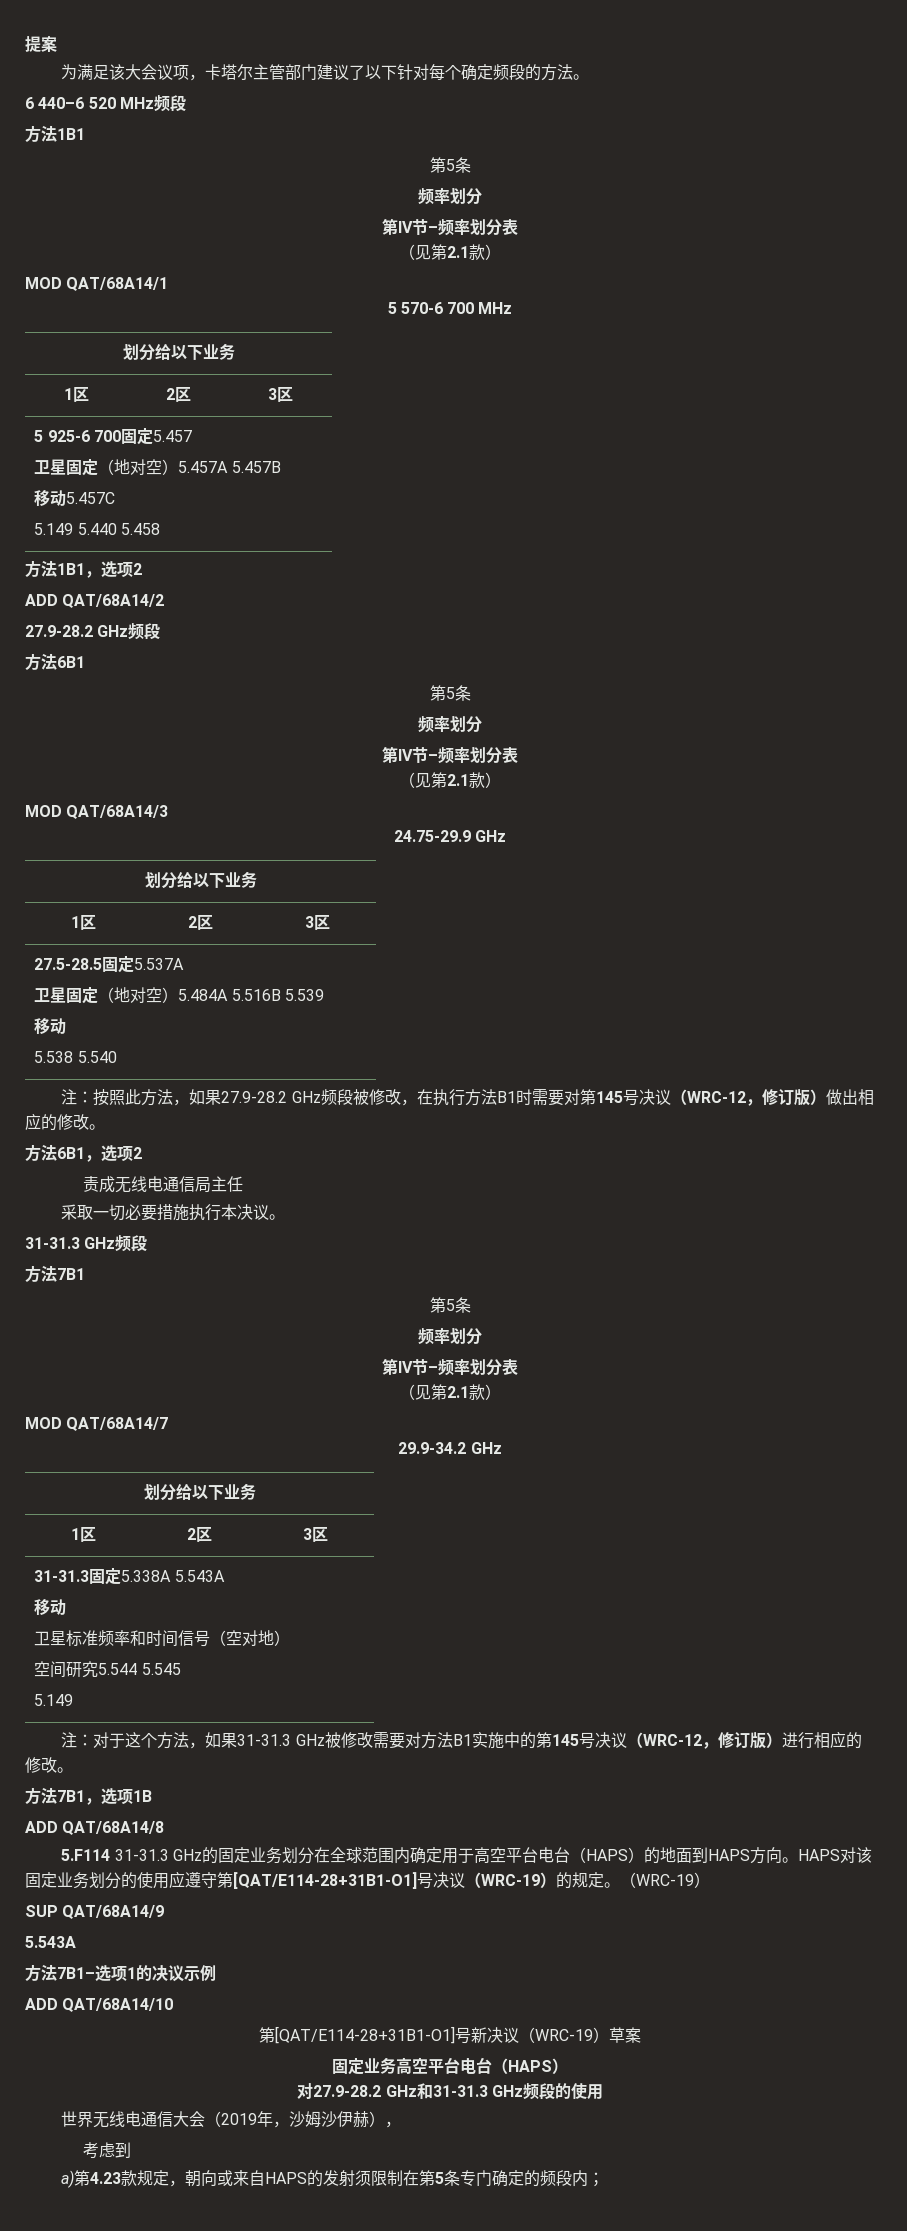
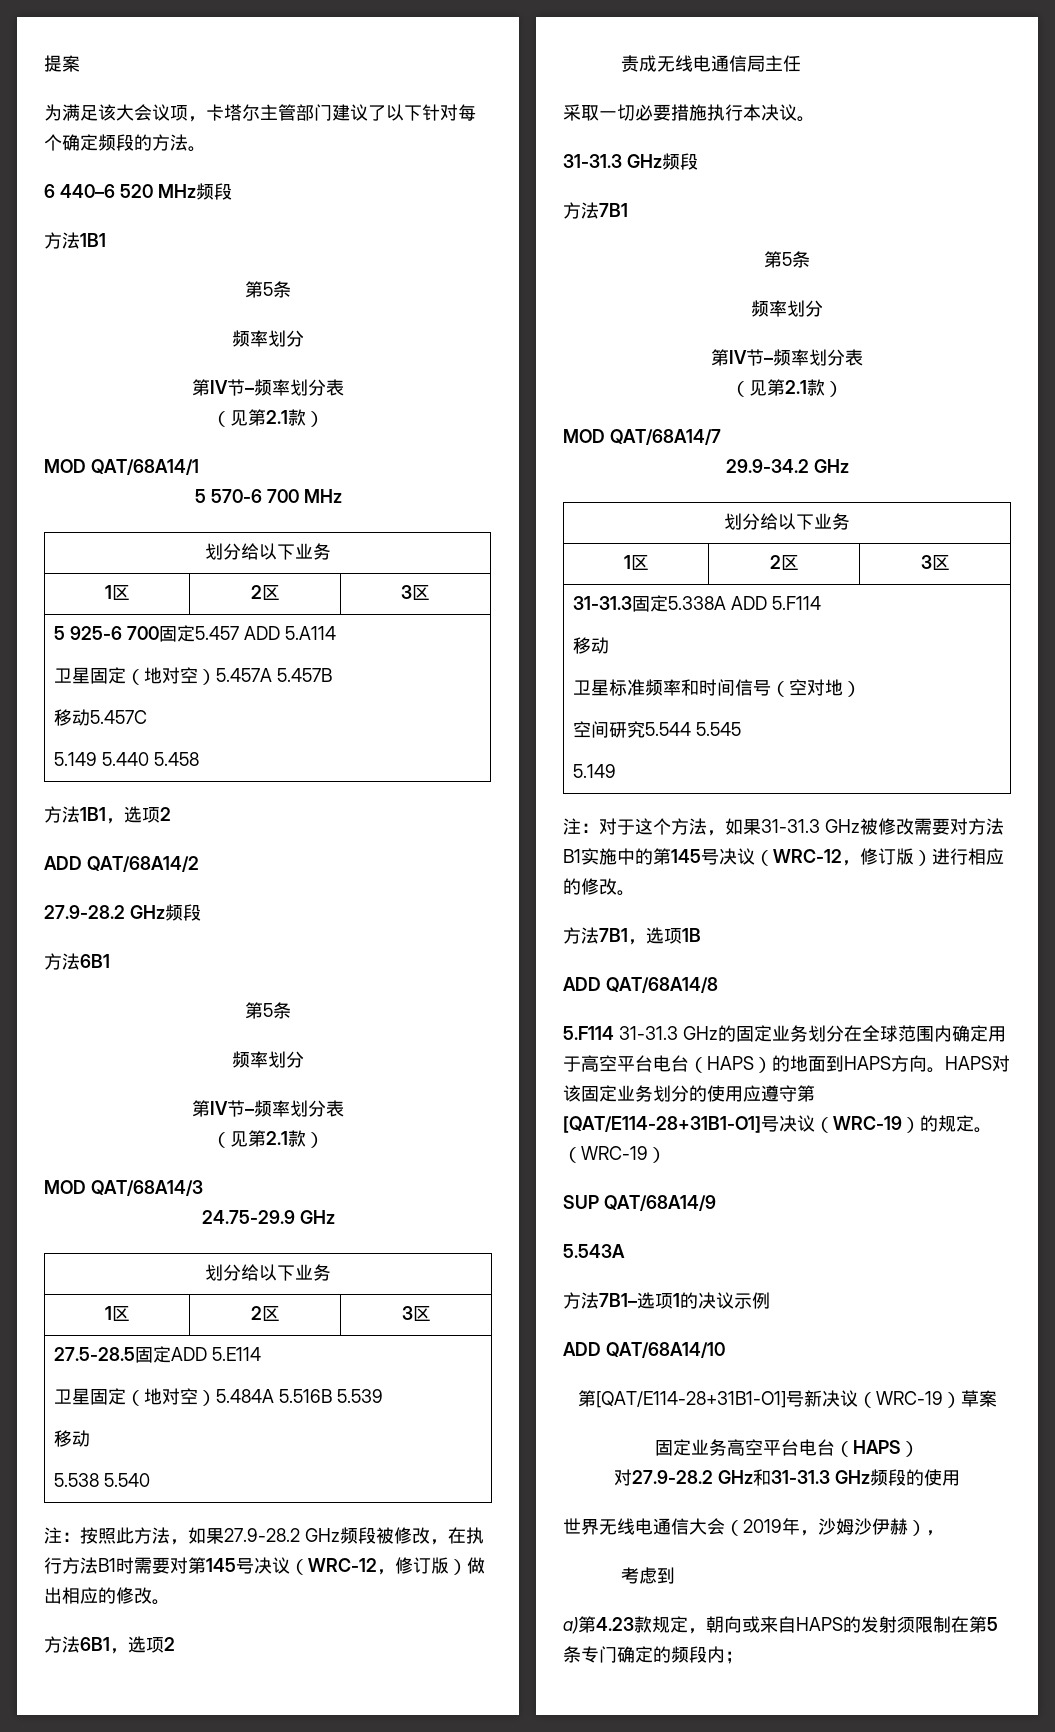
- 5 925-6 700固定5.457
+ 5 925-6 700固定5.457 ADD 5.A114
- 27.5-28.5固定5.537A
+ 27.5-28.5固定ADD 5.E114
- 31-31.3固定5.338A 5.543A
+ 31-31.3固定5.338A ADD 5.F114

